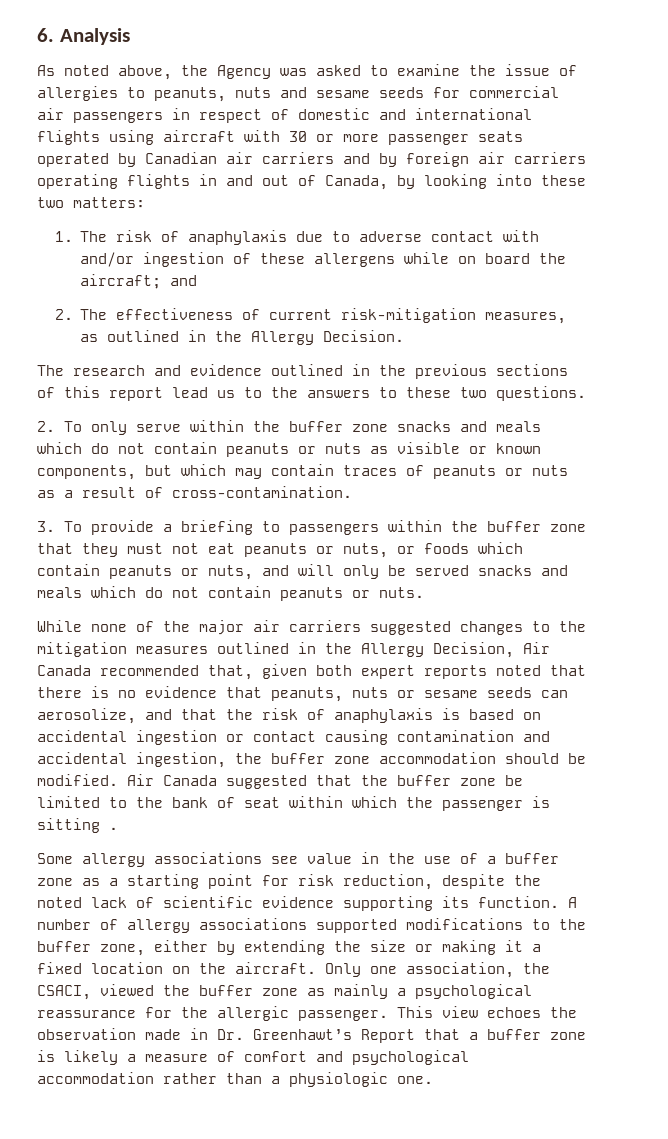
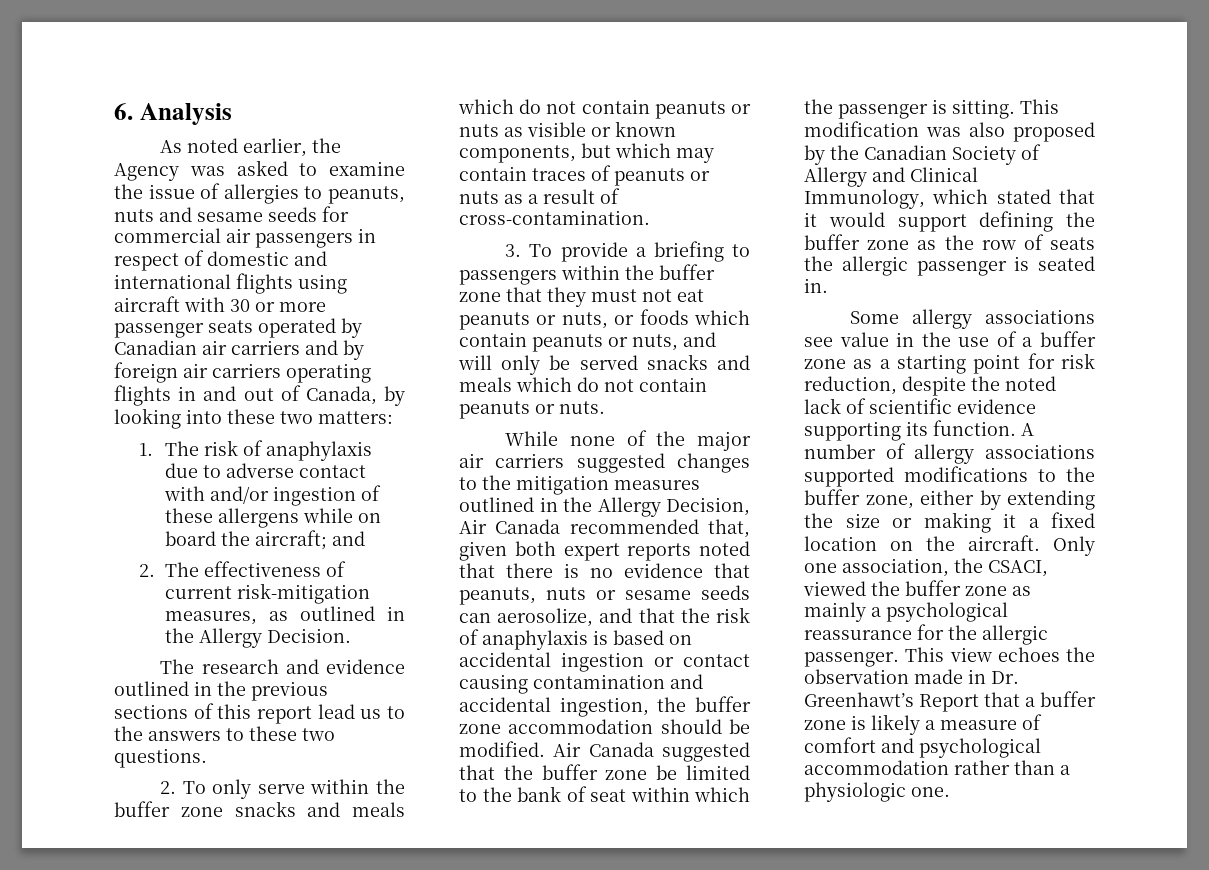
- As noted above, the Agency was asked to examine the issue of allergies to peanuts, nuts and sesame seeds for commercial air passengers in respect of domestic and international flights using aircraft with 30 or more passenger seats operated by Canadian air carriers and by foreign air carriers operating flights in and out of Canada, by looking into these two matters:
+ As noted earlier, the Agency was asked to examine the issue of allergies to peanuts, nuts and sesame seeds for commercial air passengers in respect of domestic and international flights using aircraft with 30 or more passenger seats operated by Canadian air carriers and by foreign air carriers operating flights in and out of Canada, by looking into these two matters:
- Air Canada suggested that the buffer zone be limited to the bank of seat within which the passenger is sitting .
+ Air Canada suggested that the buffer zone be limited to the bank of seat within which the passenger is sitting. This modification was also proposed by the Canadian Society of Allergy and Clinical Immunology, which stated that it would support defining the buffer zone as the row of seats the allergic passenger is seated in.

